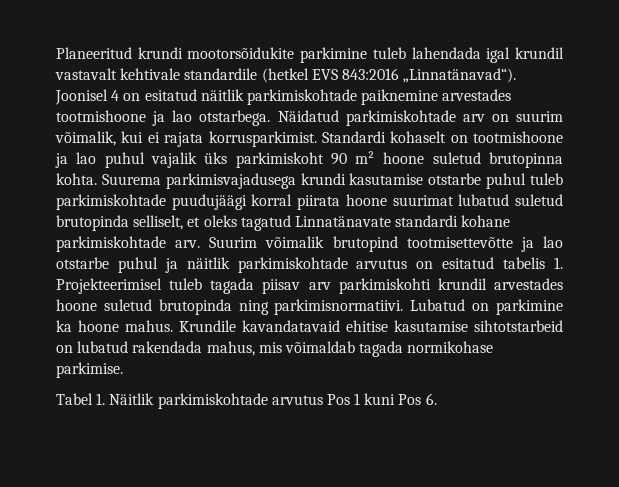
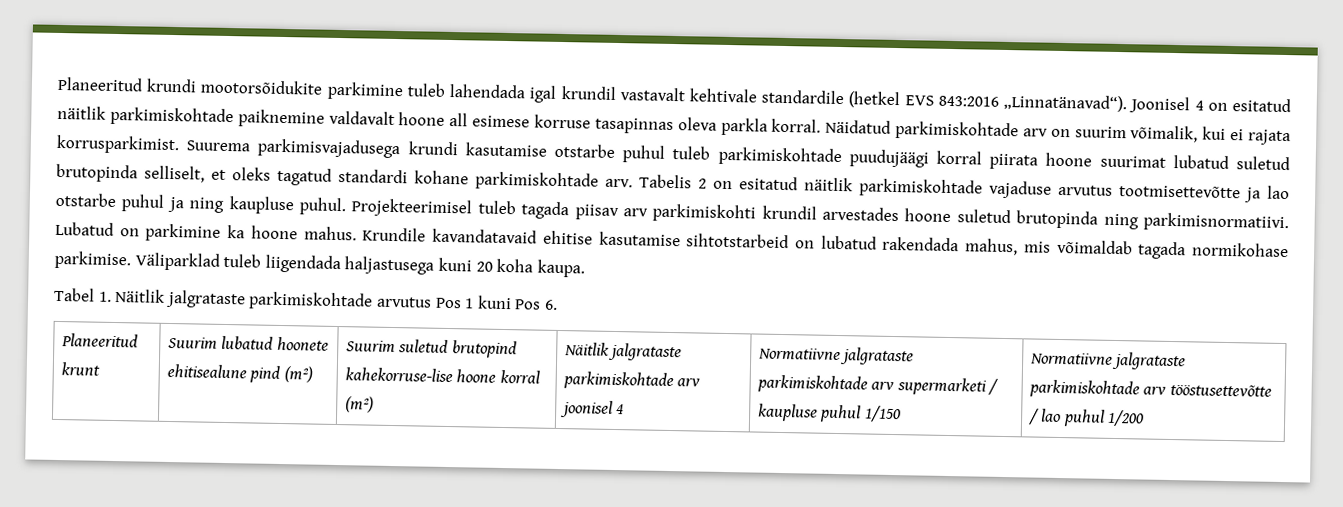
- Joonisel 4 on esitatud näitlik parkimiskohtade paiknemine arvestades tootmishoone ja lao otstarbega.
+ Joonisel 4 on esitatud näitlik parkimiskohtade paiknemine valdavalt hoone all esimese korruse tasapinnas oleva parkla korral.
- Standardi kohaselt on tootmishoone ja lao puhul vajalik üks parkimiskoht 90 m² hoone suletud brutopinna kohta.
- Suurema parkimisvajadusega krundi kasutamise otstarbe puhul tuleb parkimiskohtade puudujäägi korral piirata hoone suurimat lubatud suletud brutopinda selliselt, et oleks tagatud Linnatänavate standardi kohane parkimiskohtade arv.
+ Suurema parkimisvajadusega krundi kasutamise otstarbe puhul tuleb parkimiskohtade puudujäägi korral piirata hoone suurimat lubatud suletud brutopinda selliselt, et oleks tagatud standardi kohane parkimiskohtade arv.
- Suurim võimalik brutopind tootmisettevõtte ja lao otstarbe puhul ja näitlik parkimiskohtade arvutus on esitatud tabelis 1. Projekteerimisel tuleb tagada piisav arv parkimiskohti krundil arvestades hoone suletud brutopinda ning parkimisnormatiivi.
+ Tabelis 2 on esitatud näitlik parkimiskohtade vajaduse arvutus tootmisettevõtte ja lao otstarbe puhul ja ning kaupluse puhul. Projekteerimisel tuleb tagada piisav arv parkimiskohti krundil arvestades hoone suletud brutopinda ning parkimisnormatiivi.
+ Väliparklad tuleb liigendada haljastusega kuni 20 koha kaupa.
- Tabel 1. Näitlik parkimiskohtade arvutus Pos 1 kuni Pos 6.
+ Tabel 1. Näitlik jalgrataste parkimiskohtade arvutus Pos 1 kuni Pos 6.
+ Planeeritud krunt | Suurim lubatud hoonete ehitisealune pind (m²) | Suurim suletud brutopind kahekorruse-lise hoone korral (m²) | Näitlik jalgrataste parkimiskohtade arv joonisel 4 | Normatiivne jalgrataste parkimiskohtade arv supermarketi / kaupluse puhul 1/150 | Normatiivne jalgrataste parkimiskohtade arv tööstusettevõtte / lao puhul 1/200

